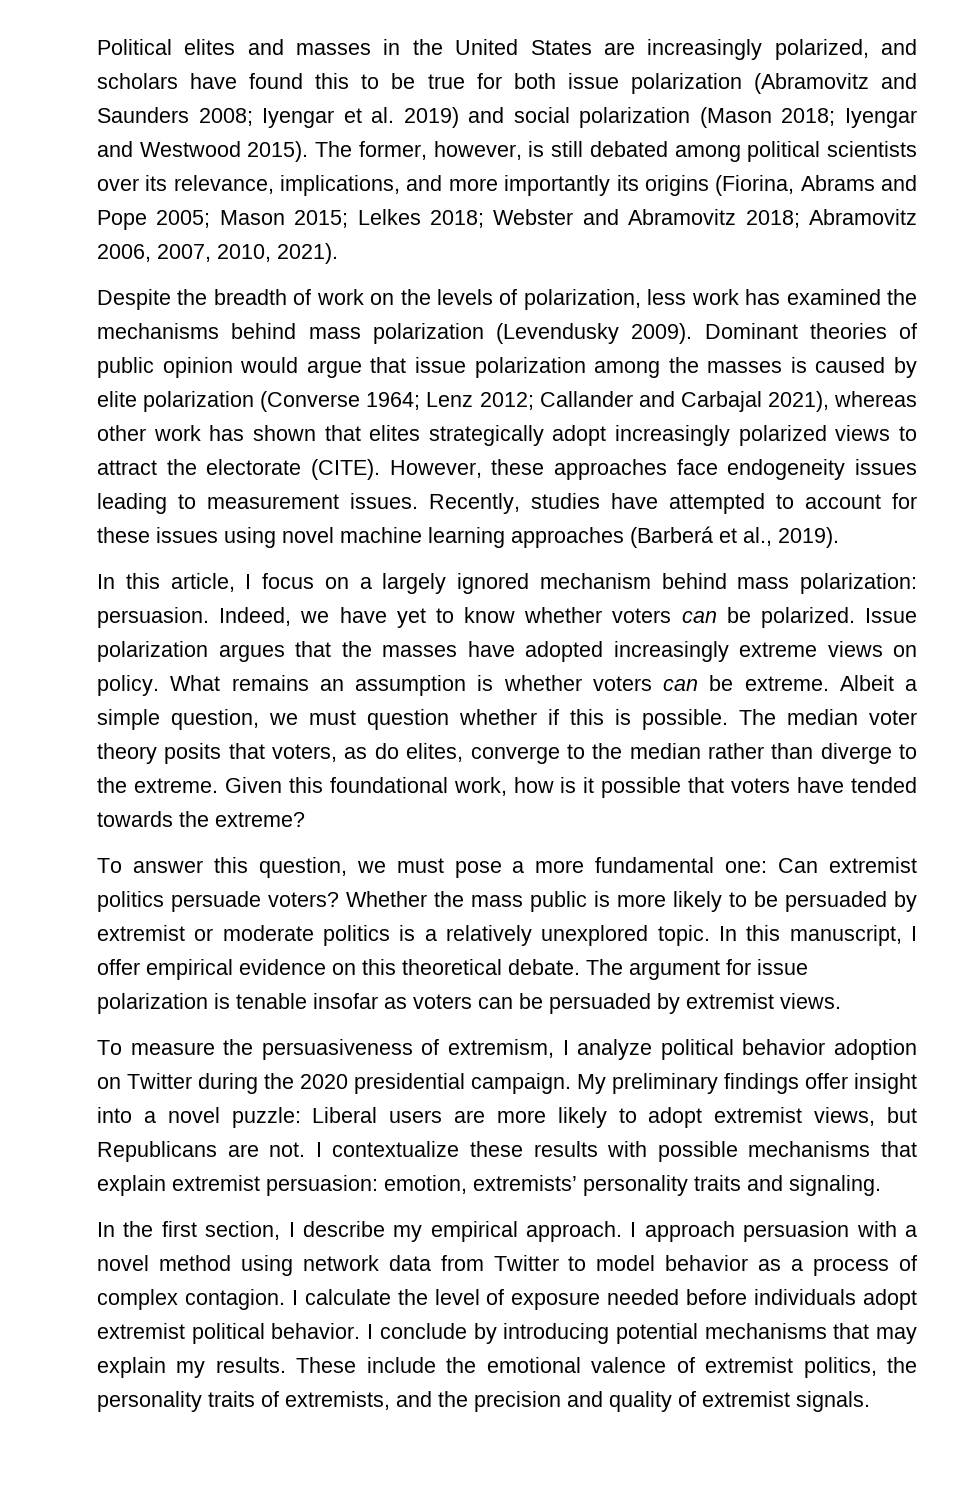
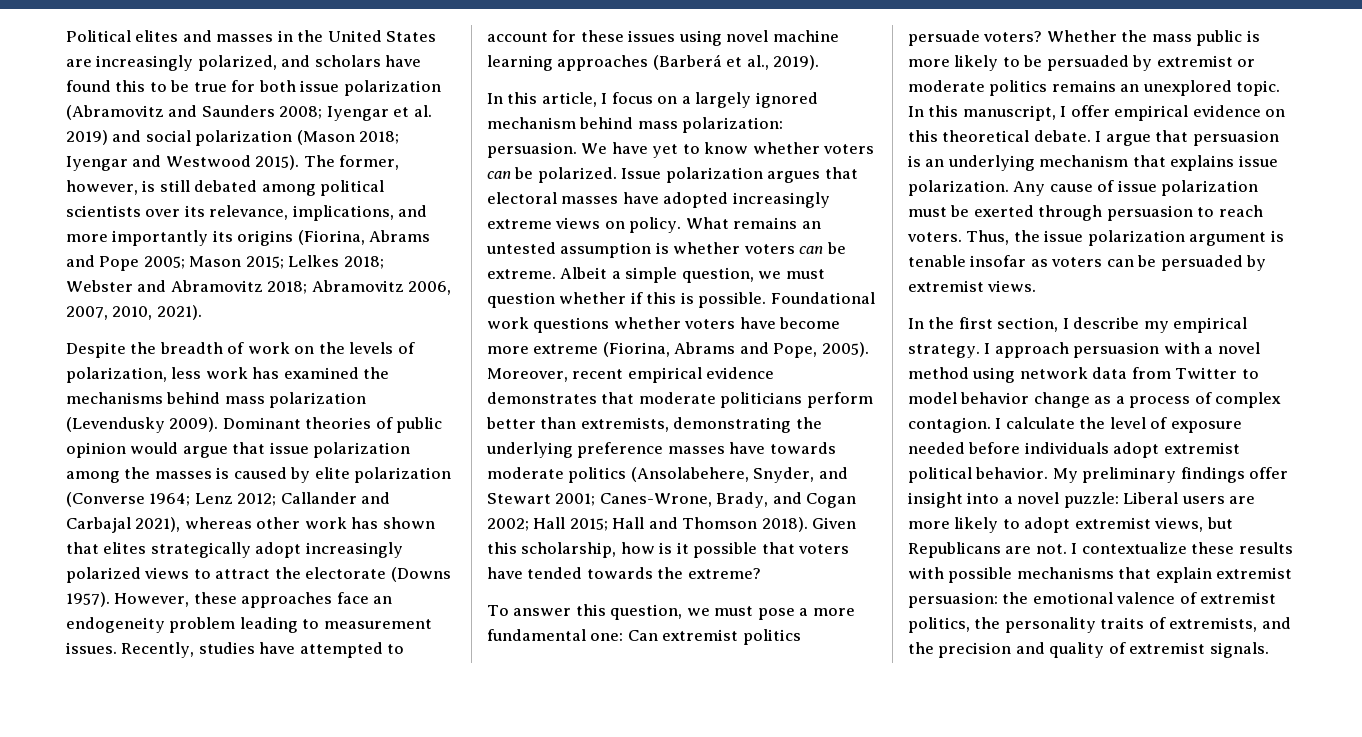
- Dominant theories of public opinion would argue that issue polarization among the masses is caused by elite polarization (Converse 1964; Lenz 2012; Callander and Carbajal 2021), whereas other work has shown that elites strategically adopt increasingly polarized views to attract the electorate (CITE).
+ Dominant theories of public opinion would argue that issue polarization among the masses is caused by elite polarization (Converse 1964; Lenz 2012; Callander and Carbajal 2021), whereas other work has shown that elites strategically adopt increasingly polarized views to attract the electorate (Downs 1957).
- However, these approaches face endogeneity issues leading to measurement issues.
+ However, these approaches face an endogeneity problem leading to measurement issues.
- Indeed, we have yet to know whether voters can be polarized.
+ We have yet to know whether voters can be polarized.
- Issue polarization argues that the masses have adopted increasingly extreme views on policy.
+ Issue polarization argues that electoral masses have adopted increasingly extreme views on policy.
- What remains an assumption is whether voters can be extreme.
+ What remains an untested assumption is whether voters can be extreme.
- The median voter theory posits that voters, as do elites, converge to the median rather than diverge to the extreme. Given this foundational work, how is it possible that voters have tended towards the extreme?
+ Foundational work questions whether voters have become more extreme (Fiorina, Abrams and Pope, 2005). Moreover, recent empirical evidence demonstrates that moderate politicians perform better than extremists, demonstrating the underlying preference masses have towards moderate politics (Ansolabehere, Snyder, and Stewart 2001; Canes-Wrone, Brady, and Cogan 2002; Hall 2015; Hall and Thomson 2018). Given this scholarship, how is it possible that voters have tended towards the extreme?
- Whether the mass public is more likely to be persuaded by extremist or moderate politics is a relatively unexplored topic.
+ Whether the mass public is more likely to be persuaded by extremist or moderate politics remains an unexplored topic.
- The argument for issue polarization is tenable insofar as voters can be persuaded by extremist views.
+ I argue that persuasion is an underlying mechanism that explains issue polarization. Any cause of issue polarization must be exerted through persuasion to reach voters. Thus, the issue polarization argument is tenable insofar as voters can be persuaded by extremist views.
- To measure the persuasiveness of extremism, I analyze political behavior adoption on Twitter during the 2020 presidential campaign.
+ In the first section, I describe my empirical strategy. I approach persuasion with a novel method using network data from Twitter to model behavior change as a process of complex contagion. I calculate the level of exposure needed before individuals adopt extremist political behavior.
- I contextualize these results with possible mechanisms that explain extremist persuasion: emotion, extremists’ personality traits and signaling.
- In the first section, I describe my empirical approach. I approach persuasion with a novel method using network data from Twitter to model behavior as a process of complex contagion. I calculate the level of exposure needed before individuals adopt extremist political behavior. I conclude by introducing potential mechanisms that may explain my results. These include the emotional valence of extremist politics, the personality traits of extremists, and the precision and quality of extremist signals.
+ I contextualize these results with possible mechanisms that explain extremist persuasion: the emotional valence of extremist politics, the personality traits of extremists, and the precision and quality of extremist signals.

